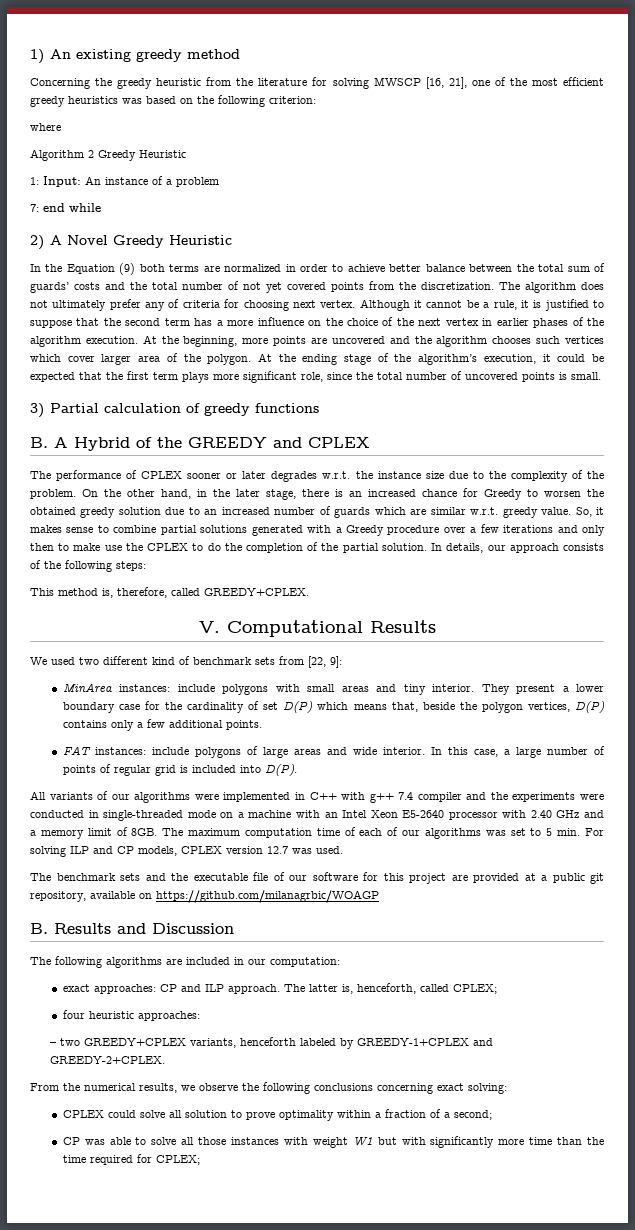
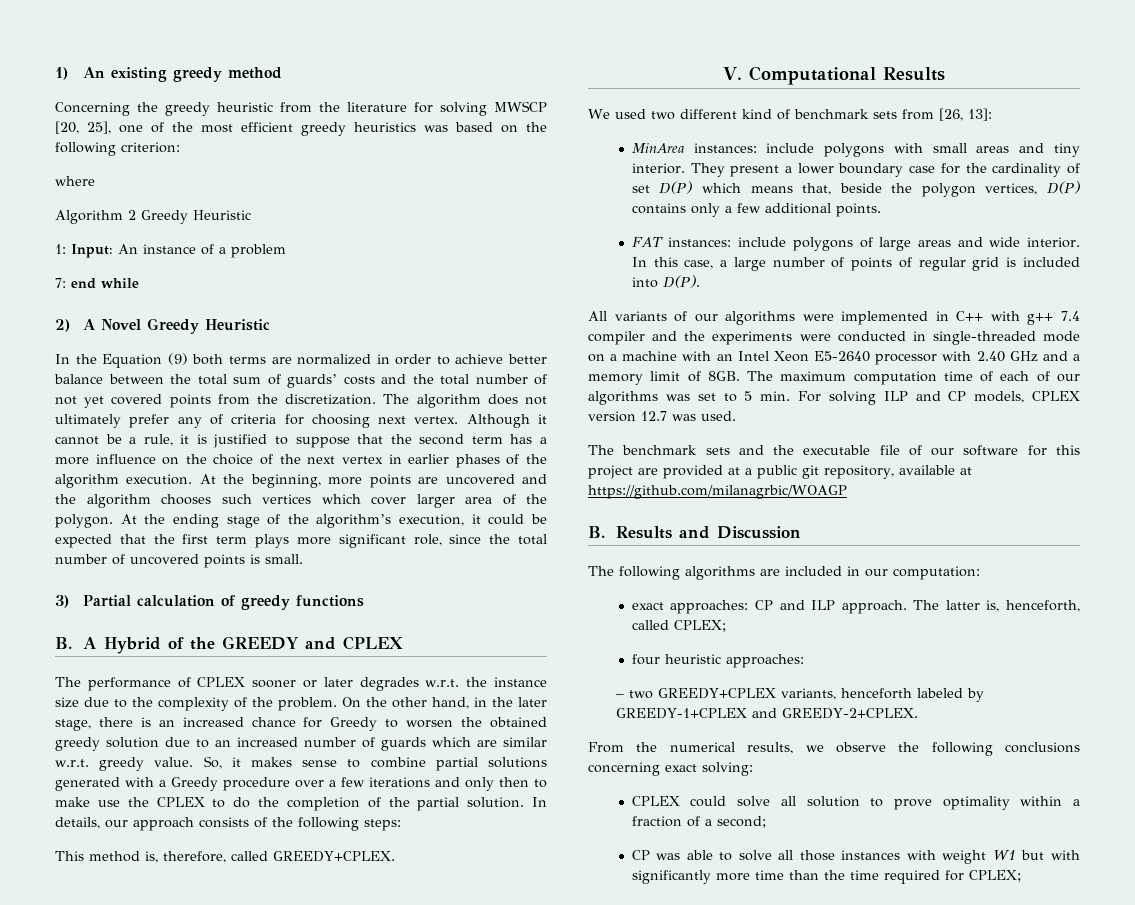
- Concerning the greedy heuristic from the literature for solving MWSCP [16, 21], one of the most efficient greedy heuristics was based on the following criterion:
+ Concerning the greedy heuristic from the literature for solving MWSCP [20, 25], one of the most efficient greedy heuristics was based on the following criterion:
- We used two different kind of benchmark sets from [22, 9]:
+ We used two different kind of benchmark sets from [26, 13]:
- The benchmark sets and the executable file of our software for this project are provided at a public git repository, available on https://github.com/milanagrbic/WOAGP
+ The benchmark sets and the executable file of our software for this project are provided at a public git repository, available at https://github.com/milanagrbic/WOAGP

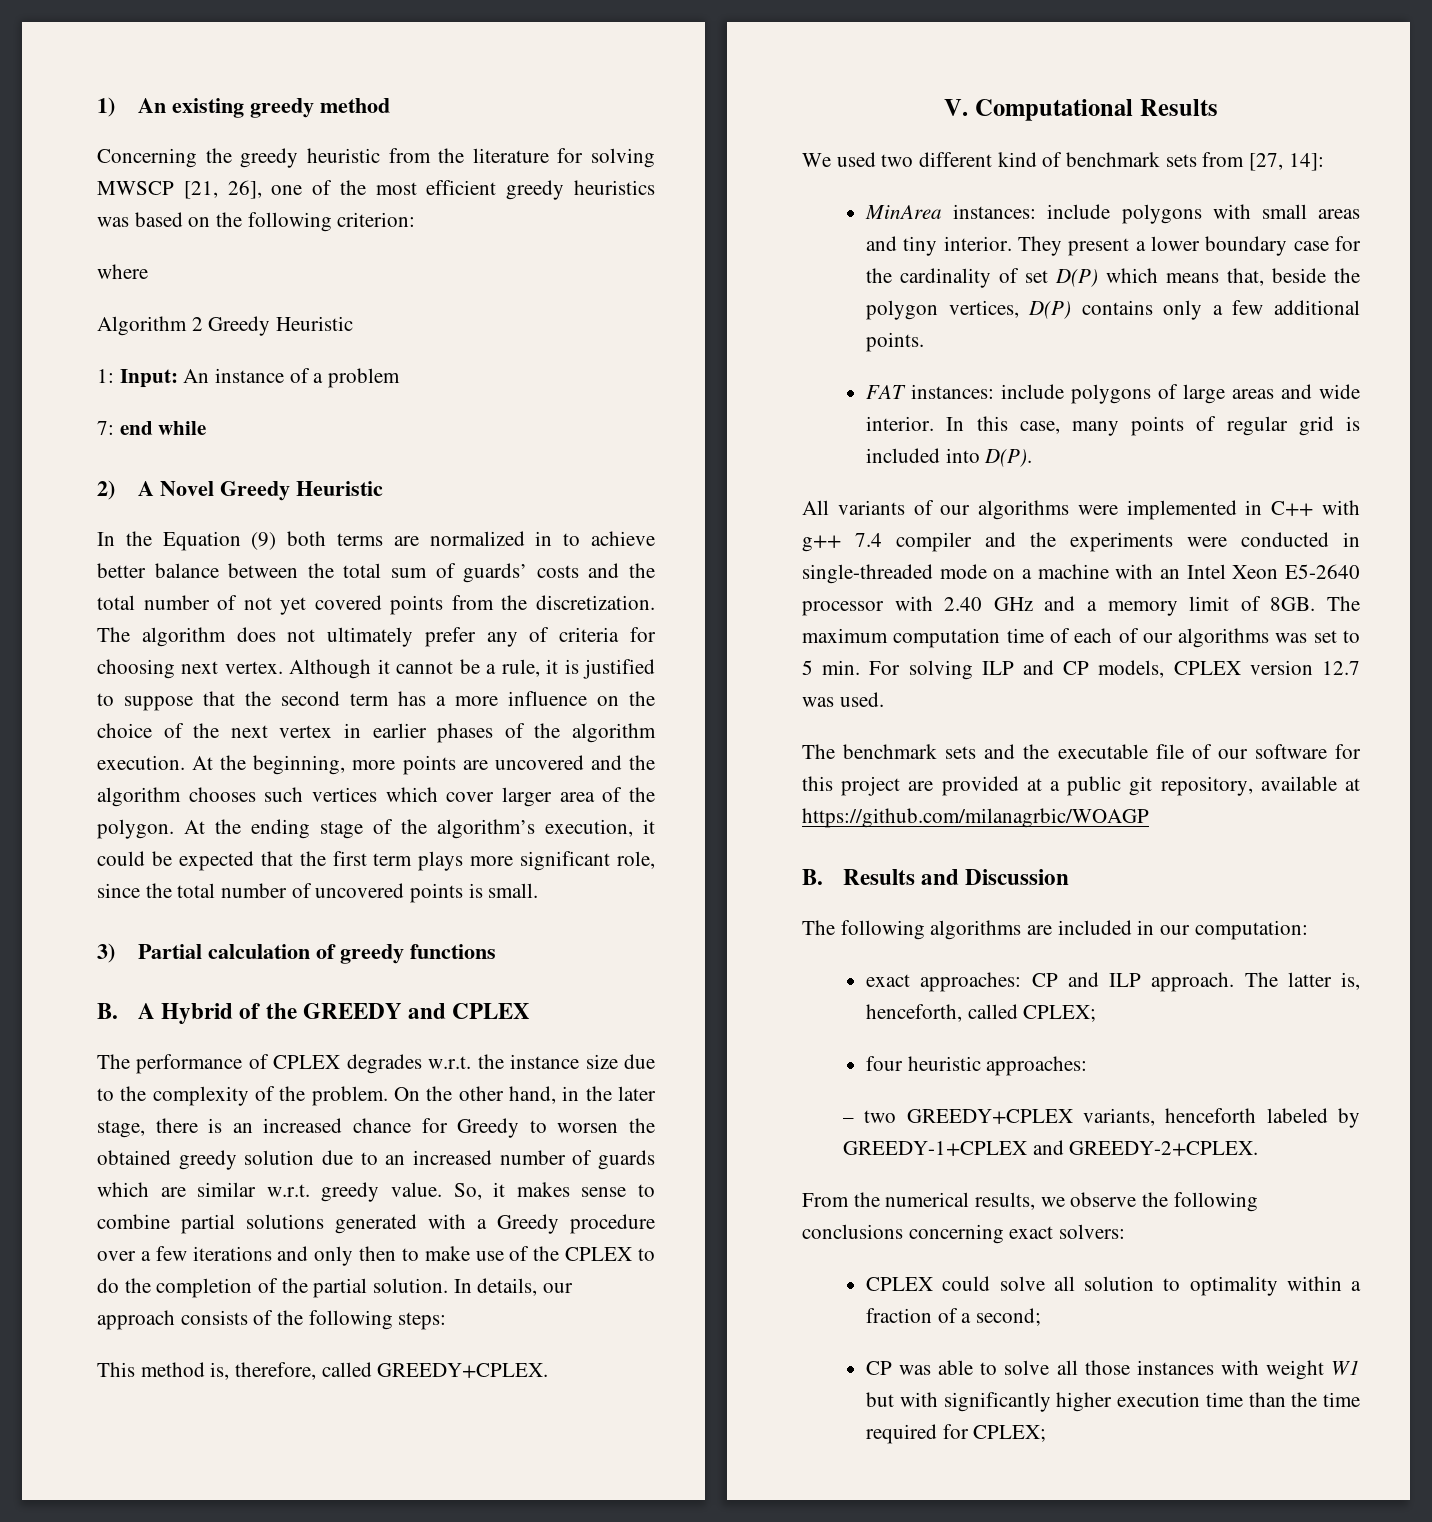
- Concerning the greedy heuristic from the literature for solving MWSCP [20, 25], one of the most efficient greedy heuristics was based on the following criterion:
+ Concerning the greedy heuristic from the literature for solving MWSCP [21, 26], one of the most efficient greedy heuristics was based on the following criterion:
- In the Equation (9) both terms are normalized in order to achieve better balance between the total sum of guards’ costs and the total number of not yet covered points from the discretization.
+ In the Equation (9) both terms are normalized in to achieve better balance between the total sum of guards’ costs and the total number of not yet covered points from the discretization.
- The performance of CPLEX sooner or later degrades w.r.t. the instance size due to the complexity of the problem.
+ The performance of CPLEX degrades w.r.t. the instance size due to the complexity of the problem.
- So, it makes sense to combine partial solutions generated with a Greedy procedure over a few iterations and only then to make use the CPLEX to do the completion of the partial solution.
+ So, it makes sense to combine partial solutions generated with a Greedy procedure over a few iterations and only then to make use of the CPLEX to do the completion of the partial solution.
- We used two different kind of benchmark sets from [26, 13]:
+ We used two different kind of benchmark sets from [27, 14]:
- In this case, a large number of points of regular grid is included into D(P).
+ In this case, many points of regular grid is included into D(P).
- From the numerical results, we observe the following conclusions concerning exact solving:
+ From the numerical results, we observe the following conclusions concerning exact solvers:
- CPLEX could solve all solution to prove optimality within a fraction of a second;
+ CPLEX could solve all solution to optimality within a fraction of a second;
- CP was able to solve all those instances with weight W1 but with significantly more time than the time required for CPLEX;
+ CP was able to solve all those instances with weight W1 but with significantly higher execution time than the time required for CPLEX;

